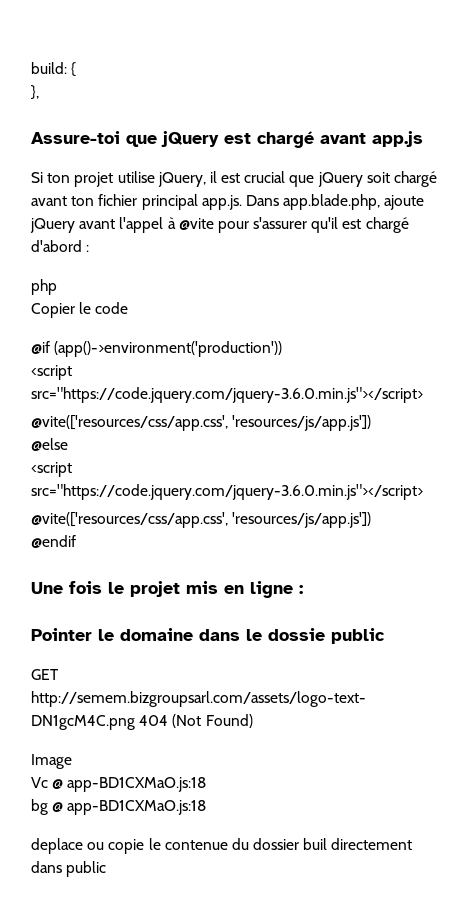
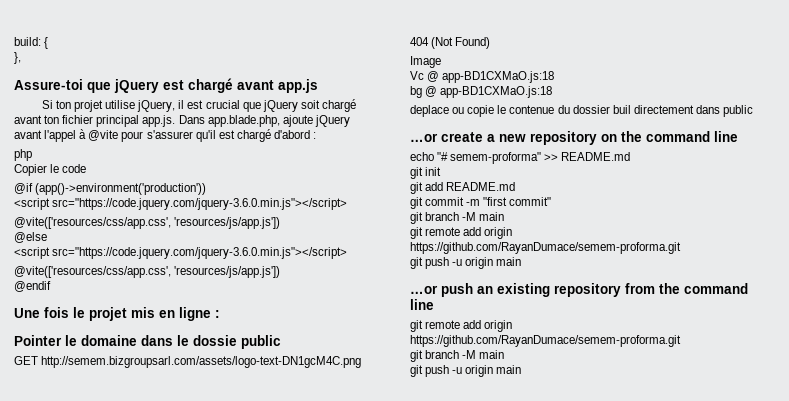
+ …or create a new repository on the command line
+ echo "# semem-proforma" >> README.md
+ git init
+ git add README.md
+ git commit -m "first commit"
+ git branch -M main
+ git remote add origin https://github.com/RayanDumace/semem-proforma.git
+ git push -u origin main
+ …or push an existing repository from the command line
+ git remote add origin https://github.com/RayanDumace/semem-proforma.git
+ git branch -M main
+ git push -u origin main

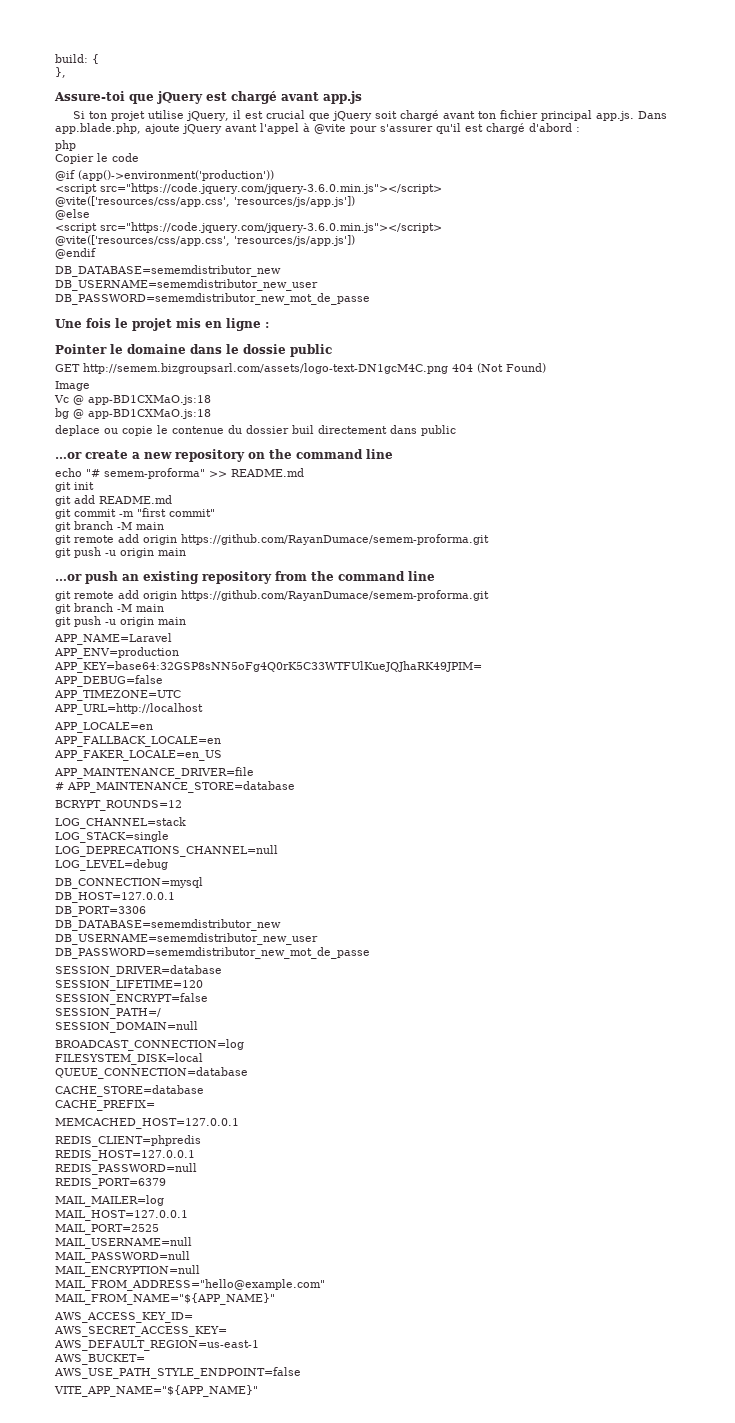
  @endif
+ DB_DATABASE=sememdistributor_new
+ DB_USERNAME=sememdistributor_new_user
+ DB_PASSWORD=sememdistributor_new_mot_de_passe
+ APP_NAME=Laravel
+ APP_ENV=production
+ APP_KEY=base64:32GSP8sNN5oFg4Q0rK5C33WTFUlKueJQJhaRK49JPIM=
+ APP_DEBUG=false
+ APP_TIMEZONE=UTC
+ APP_URL=http://localhost
+ APP_LOCALE=en
+ APP_FALLBACK_LOCALE=en
+ APP_FAKER_LOCALE=en_US
+ APP_MAINTENANCE_DRIVER=file
+ # APP_MAINTENANCE_STORE=database
+ BCRYPT_ROUNDS=12
+ LOG_CHANNEL=stack
+ LOG_STACK=single
+ LOG_DEPRECATIONS_CHANNEL=null
+ LOG_LEVEL=debug
+ DB_CONNECTION=mysql
+ DB_HOST=127.0.0.1
+ DB_PORT=3306
+ DB_DATABASE=sememdistributor_new
+ DB_USERNAME=sememdistributor_new_user
+ DB_PASSWORD=sememdistributor_new_mot_de_passe
+ SESSION_DRIVER=database
+ SESSION_LIFETIME=120
+ SESSION_ENCRYPT=false
+ SESSION_PATH=/
+ SESSION_DOMAIN=null
+ BROADCAST_CONNECTION=log
+ FILESYSTEM_DISK=local
+ QUEUE_CONNECTION=database
+ CACHE_STORE=database
+ CACHE_PREFIX=
+ MEMCACHED_HOST=127.0.0.1
+ REDIS_CLIENT=phpredis
+ REDIS_HOST=127.0.0.1
+ REDIS_PASSWORD=null
+ REDIS_PORT=6379
+ MAIL_MAILER=log
+ MAIL_HOST=127.0.0.1
+ MAIL_PORT=2525
+ MAIL_USERNAME=null
+ MAIL_PASSWORD=null
+ MAIL_ENCRYPTION=null
+ MAIL_FROM_ADDRESS="hello@example.com"
+ MAIL_FROM_NAME="${APP_NAME}"
+ AWS_ACCESS_KEY_ID=
+ AWS_SECRET_ACCESS_KEY=
+ AWS_DEFAULT_REGION=us-east-1
+ AWS_BUCKET=
+ AWS_USE_PATH_STYLE_ENDPOINT=false
+ VITE_APP_NAME="${APP_NAME}"

